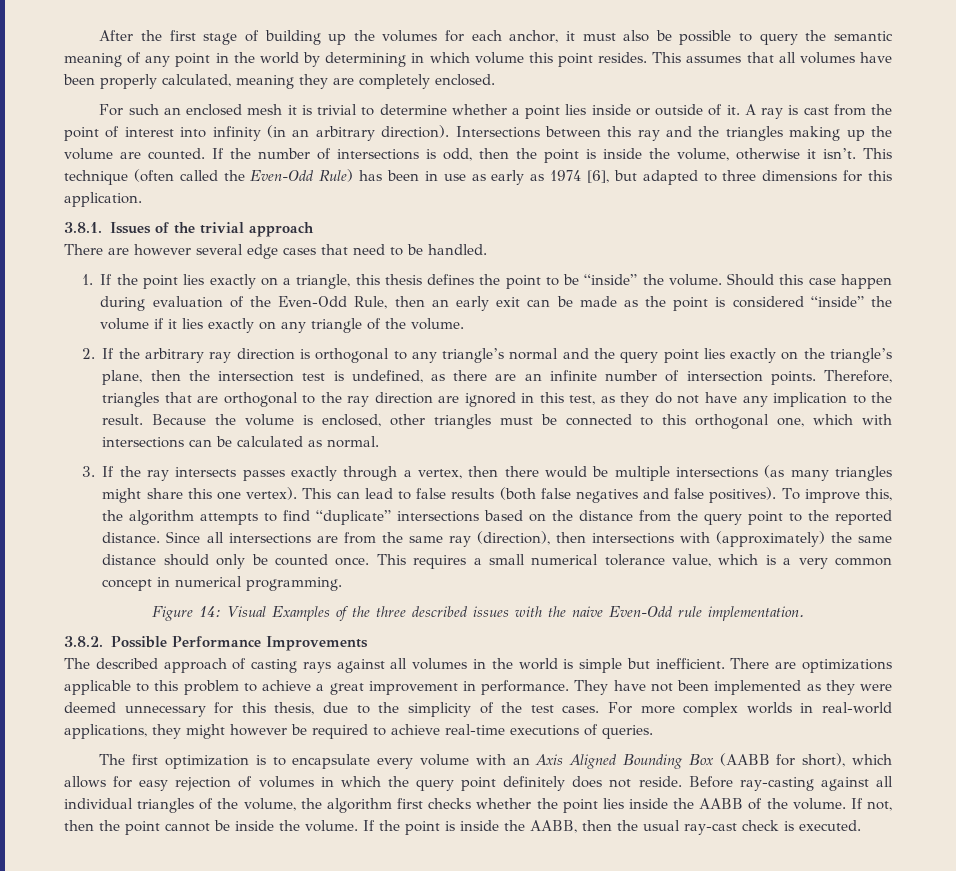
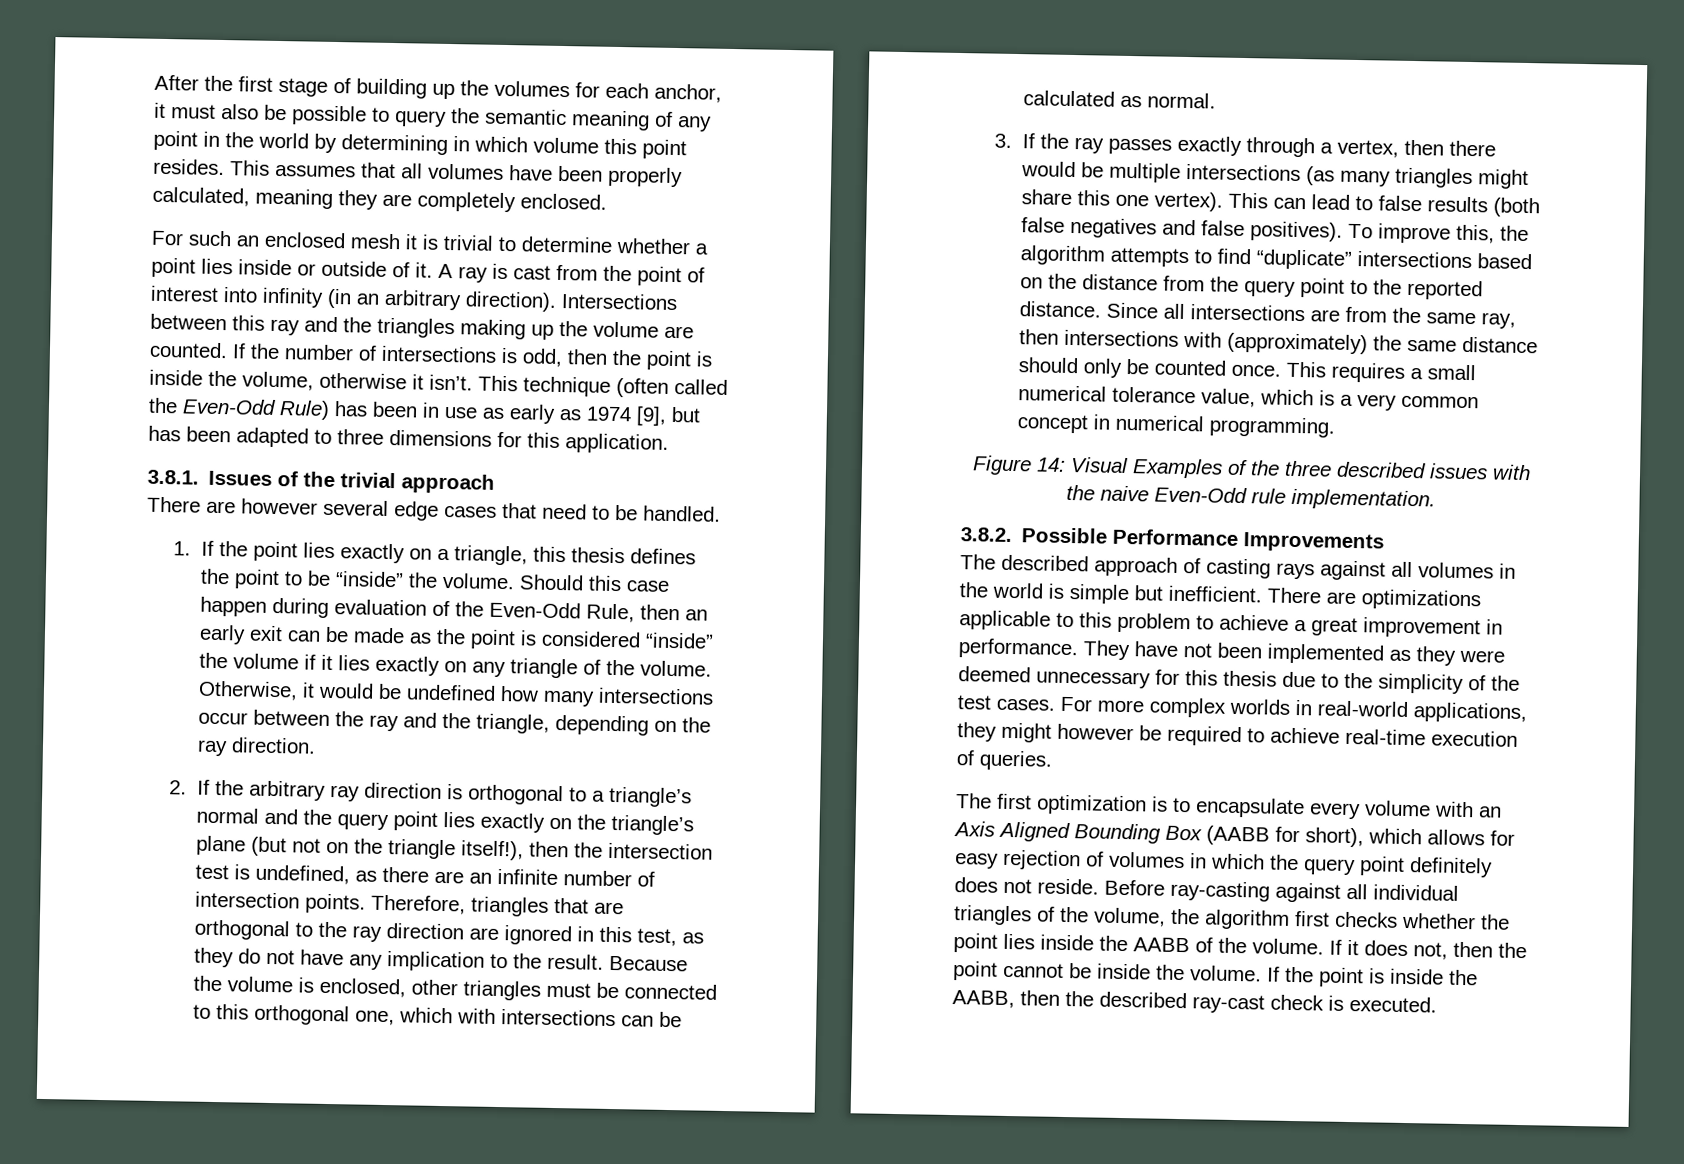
- This technique (often called the Even-Odd Rule) has been in use as early as 1974 [6], but adapted to three dimensions for this application.
+ This technique (often called the Even-Odd Rule) has been in use as early as 1974 [9], but has been adapted to three dimensions for this application.
+ Otherwise, it would be undefined how many intersections occur between the ray and the triangle, depending on the ray direction.
- 2. If the arbitrary ray direction is orthogonal to any triangle’s normal and the query point lies exactly on the triangle’s plane, then the intersection test is undefined, as there are an infinite number of intersection points.
+ 2. If the arbitrary ray direction is orthogonal to a triangle’s normal and the query point lies exactly on the triangle’s plane (but not on the triangle itself!), then the intersection test is undefined, as there are an infinite number of intersection points.
- 3. If the ray intersects passes exactly through a vertex, then there would be multiple intersections (as many triangles might share this one vertex).
+ 3. If the ray passes exactly through a vertex, then there would be multiple intersections (as many triangles might share this one vertex).
- Since all intersections are from the same ray (direction), then intersections with (approximately) the same distance should only be counted once.
+ Since all intersections are from the same ray, then intersections with (approximately) the same distance should only be counted once.
- They have not been implemented as they were deemed unnecessary for this thesis, due to the simplicity of the test cases.
+ They have not been implemented as they were deemed unnecessary for this thesis due to the simplicity of the test cases.
- For more complex worlds in real-world applications, they might however be required to achieve real-time executions of queries.
+ For more complex worlds in real-world applications, they might however be required to achieve real-time execution of queries.
- If not, then the point cannot be inside the volume.
+ If it does not, then the point cannot be inside the volume.
- If the point is inside the AABB, then the usual ray-cast check is executed.
+ If the point is inside the AABB, then the described ray-cast check is executed.

